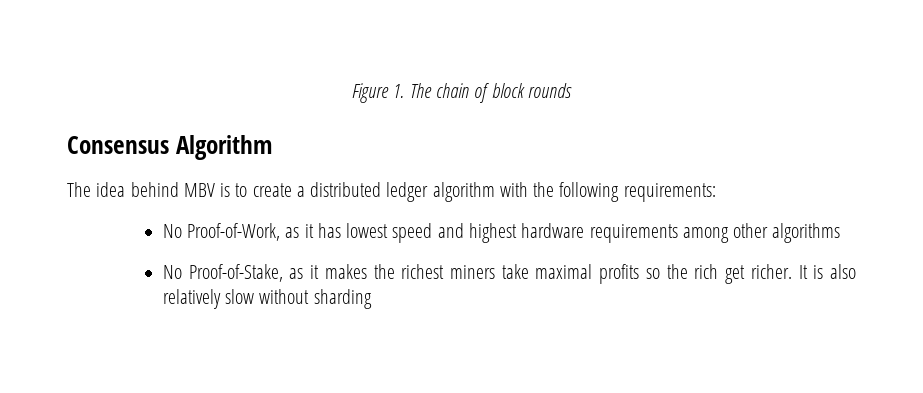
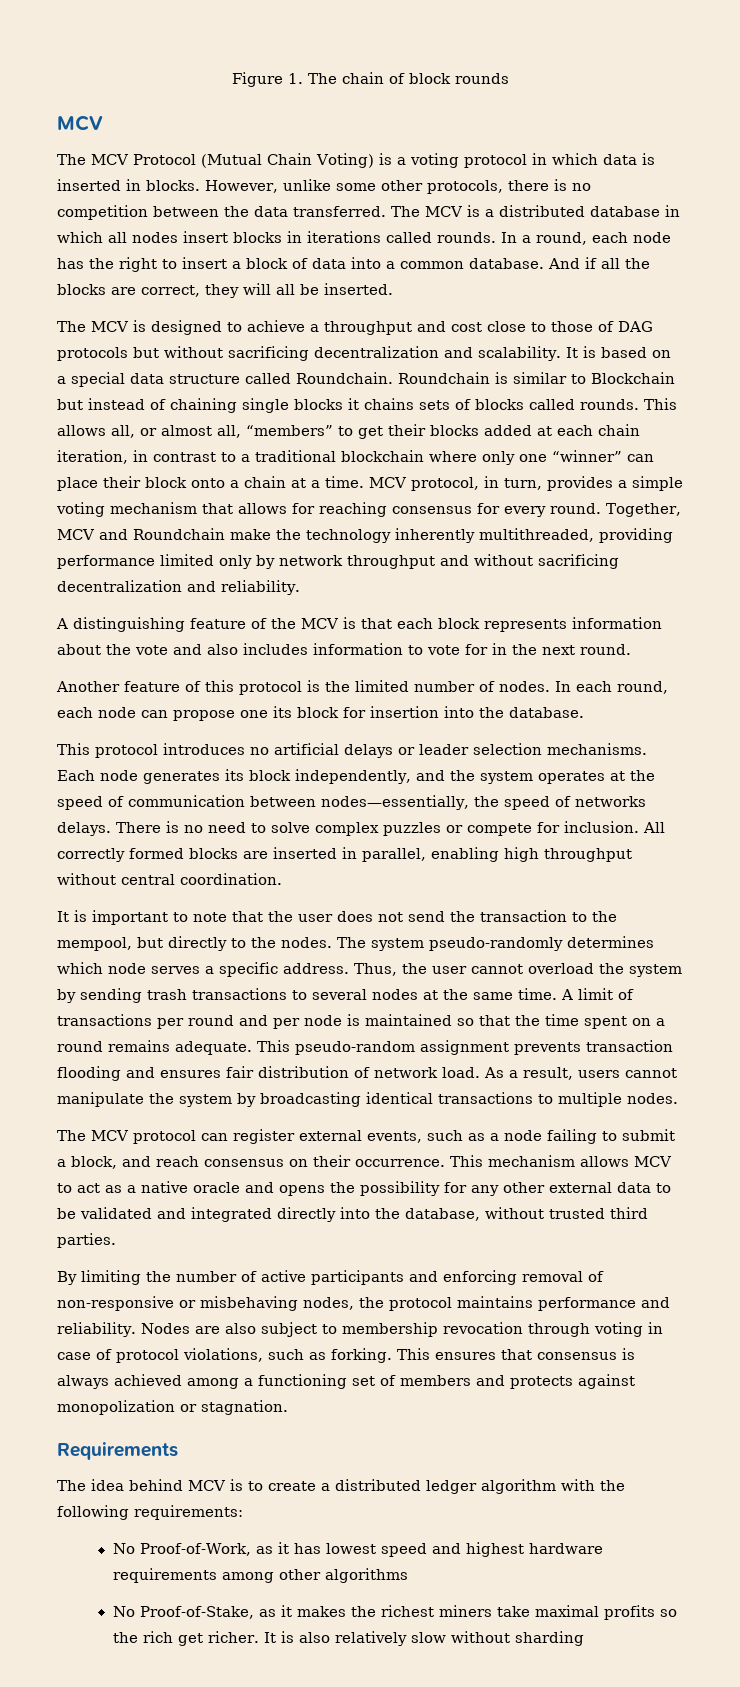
  Figure 1. The chain of block rounds
- Consensus Algorithm
+ MCV
+ The MCV Protocol (Mutual Chain Voting) is a voting protocol in which data is inserted in blocks. However, unlike some other protocols, there is no competition between the data transferred. The MCV is a distributed database in which all nodes insert blocks in iterations called rounds. In a round, each node has the right to insert a block of data into a common database. And if all the blocks are correct, they will all be inserted.
+ The MCV is designed to achieve a throughput and cost close to those of DAG protocols but without sacrificing decentralization and scalability. It is based on a special data structure called Roundchain. Roundchain is similar to Blockchain but instead of chaining single blocks it chains sets of blocks called rounds. This allows all, or almost all, “members” to get their blocks added at each chain iteration, in contrast to a traditional blockchain where only one “winner” can place their block onto a chain at a time. MCV protocol, in turn, provides a simple voting mechanism that allows for reaching consensus for every round. Together, MCV and Roundchain make the technology inherently multithreaded, providing performance limited only by network throughput and without sacrificing decentralization and reliability.
+ A distinguishing feature of the MCV is that each block represents information about the vote and also includes information to vote for in the next round.
+ Another feature of this protocol is the limited number of nodes. In each round, each node can propose one its block for insertion into the database.
+ This protocol introduces no artificial delays or leader selection mechanisms. Each node generates its block independently, and the system operates at the speed of communication between nodes—essentially, the speed of networks delays. There is no need to solve complex puzzles or compete for inclusion. All correctly formed blocks are inserted in parallel, enabling high throughput without central coordination.
+ It is important to note that the user does not send the transaction to the mempool, but directly to the nodes. The system pseudo-randomly determines which node serves a specific address. Thus, the user cannot overload the system by sending trash transactions to several nodes at the same time. A limit of transactions per round and per node is maintained so that the time spent on a round remains adequate. This pseudo-random assignment prevents transaction flooding and ensures fair distribution of network load. As a result, users cannot manipulate the system by broadcasting identical transactions to multiple nodes.
+ The MCV protocol can register external events, such as a node failing to submit a block, and reach consensus on their occurrence. This mechanism allows MCV to act as a native oracle and opens the possibility for any other external data to be validated and integrated directly into the database, without trusted third parties.
+ By limiting the number of active participants and enforcing removal of non-responsive or misbehaving nodes, the protocol maintains performance and reliability. Nodes are also subject to membership revocation through voting in case of protocol violations, such as forking. This ensures that consensus is always achieved among a functioning set of members and protects against monopolization or stagnation.
+ Requirements
- The idea behind MBV is to create a distributed ledger algorithm with the following requirements:
+ The idea behind MCV is to create a distributed ledger algorithm with the following requirements:

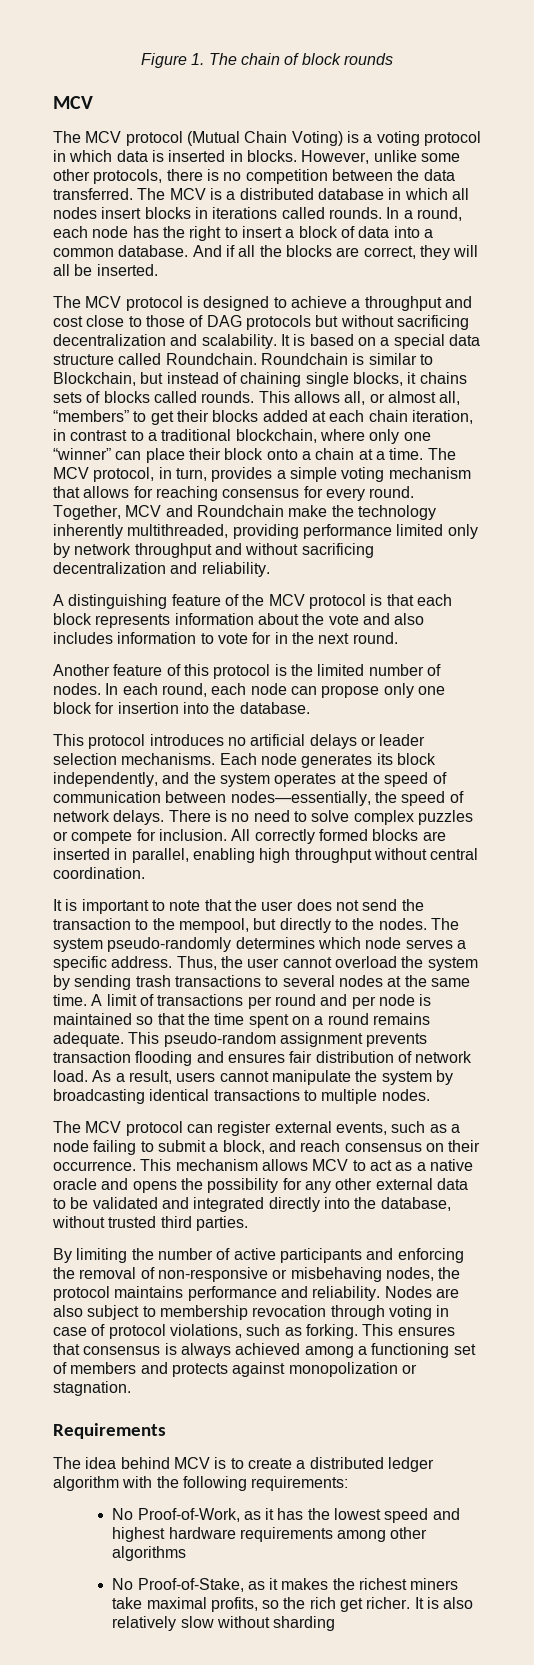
- The MCV Protocol (Mutual Chain Voting) is a voting protocol in which data is inserted in blocks.
+ The MCV protocol (Mutual Chain Voting) is a voting protocol in which data is inserted in blocks.
- The MCV is designed to achieve a throughput and cost close to those of DAG protocols but without sacrificing decentralization and scalability.
+ The MCV protocol is designed to achieve a throughput and cost close to those of DAG protocols but without sacrificing decentralization and scalability.
- Roundchain is similar to Blockchain but instead of chaining single blocks it chains sets of blocks called rounds.
+ Roundchain is similar to Blockchain, but instead of chaining single blocks, it chains sets of blocks called rounds.
- This allows all, or almost all, “members” to get their blocks added at each chain iteration, in contrast to a traditional blockchain where only one “winner” can place their block onto a chain at a time.
+ This allows all, or almost all, “members” to get their blocks added at each chain iteration, in contrast to a traditional blockchain, where only one “winner” can place their block onto a chain at a time.
- MCV protocol, in turn, provides a simple voting mechanism that allows for reaching consensus for every round.
+ The MCV protocol, in turn, provides a simple voting mechanism that allows for reaching consensus for every round.
- A distinguishing feature of the MCV is that each block represents information about the vote and also includes information to vote for in the next round.
+ A distinguishing feature of the MCV protocol is that each block represents information about the vote and also includes information to vote for in the next round.
- In each round, each node can propose one its block for insertion into the database.
+ In each round, each node can propose only one block for insertion into the database.
- Each node generates its block independently, and the system operates at the speed of communication between nodes—essentially, the speed of networks delays.
+ Each node generates its block independently, and the system operates at the speed of communication between nodes—essentially, the speed of network delays.
- By limiting the number of active participants and enforcing removal of non-responsive or misbehaving nodes, the protocol maintains performance and reliability.
+ By limiting the number of active participants and enforcing the removal of non-responsive or misbehaving nodes, the protocol maintains performance and reliability.
- No Proof-of-Work, as it has lowest speed and highest hardware requirements among other algorithms
+ No Proof-of-Work, as it has the lowest speed and highest hardware requirements among other algorithms
- No Proof-of-Stake, as it makes the richest miners take maximal profits so the rich get richer.
+ No Proof-of-Stake, as it makes the richest miners take maximal profits, so the rich get richer.

